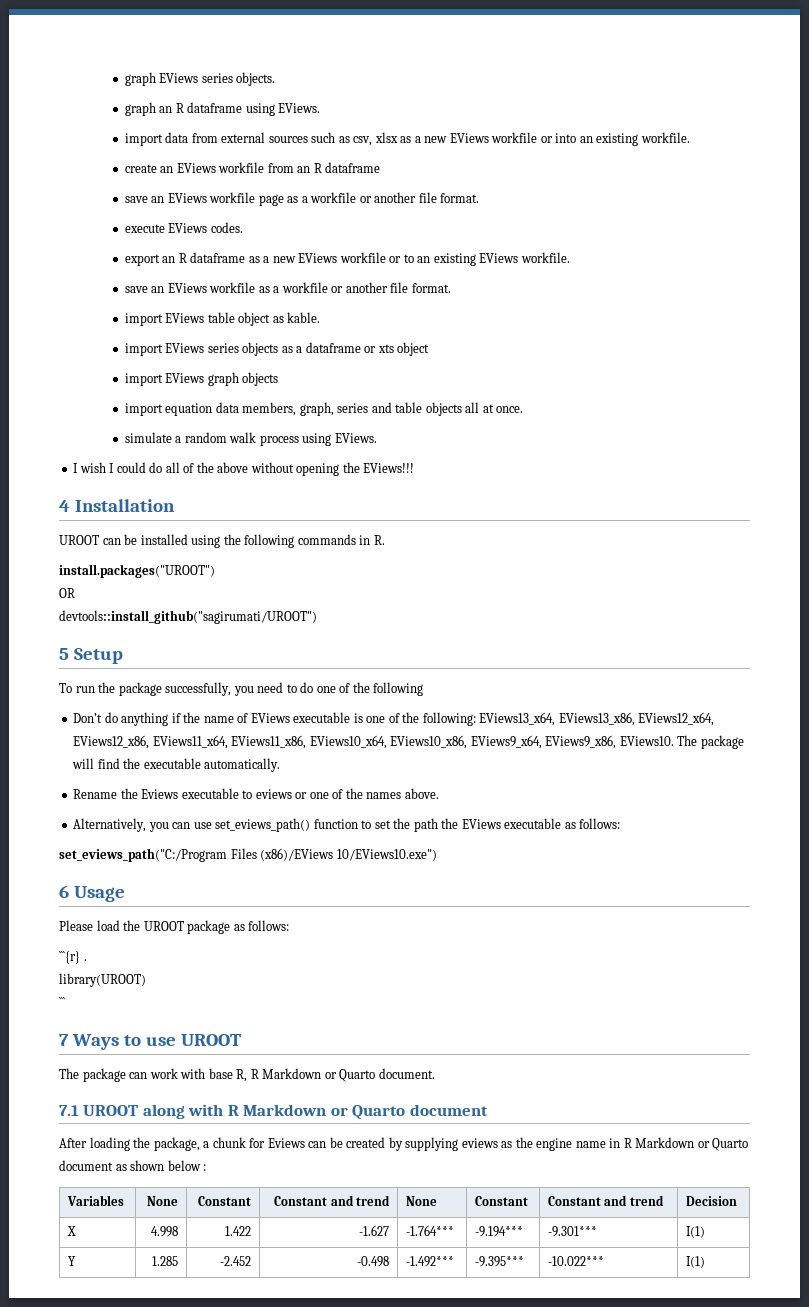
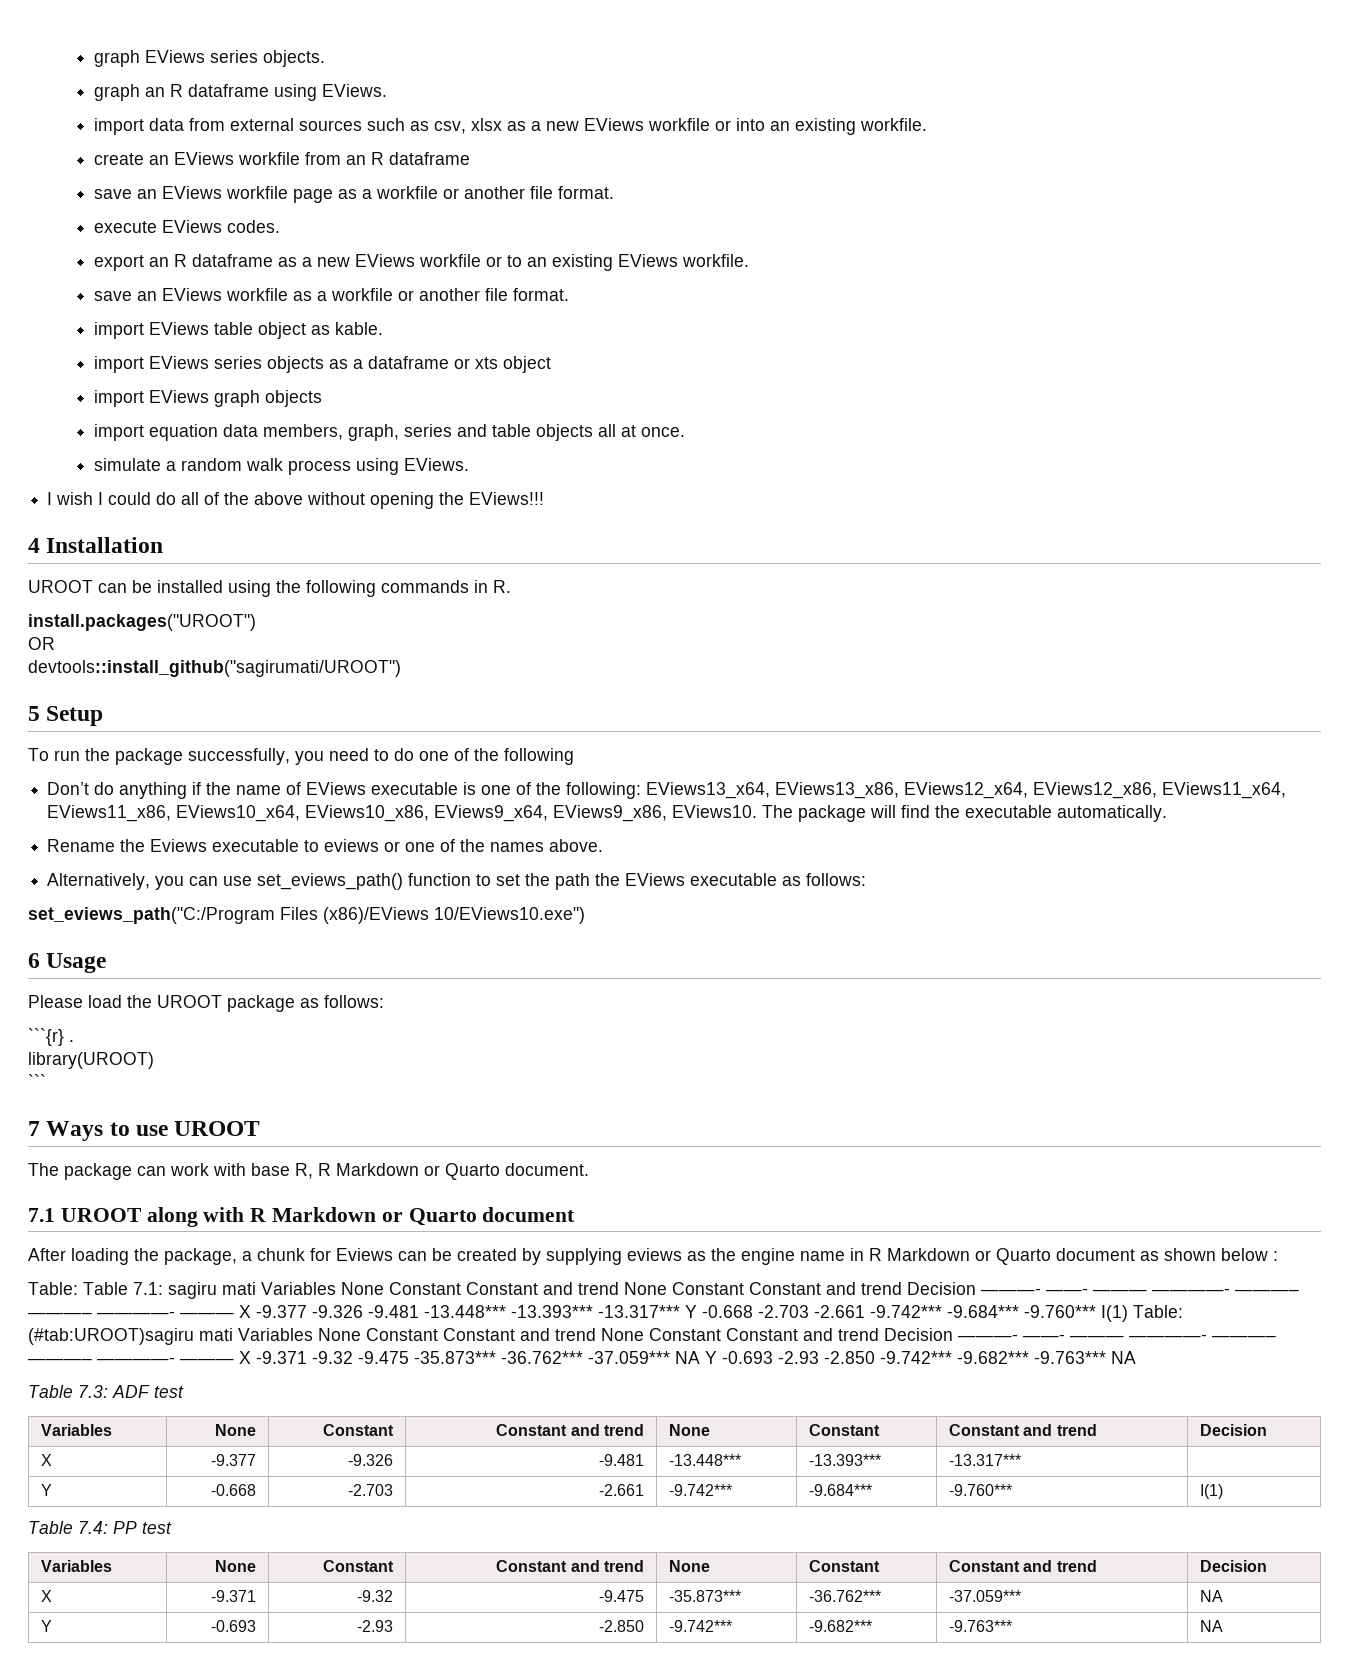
+ Table: Table 7.1: sagiru mati Variables None Constant Constant and trend None Constant Constant and trend Decision ———- ——- ——— ————- ———– ———– ————- ——— X -9.377 -9.326 -9.481 -13.448*** -13.393*** -13.317*** Y -0.668 -2.703 -2.661 -9.742*** -9.684*** -9.760*** I(1) Table: (#tab:UROOT)sagiru mati Variables None Constant Constant and trend None Constant Constant and trend Decision ———- ——- ——— ————- ———– ———– ————- ——— X -9.371 -9.32 -9.475 -35.873*** -36.762*** -37.059*** NA Y -0.693 -2.93 -2.850 -9.742*** -9.682*** -9.763*** NA
+ Table 7.3: ADF test
- X | 4.998 | 1.422 | -1.627 | -1.764*** | -9.194*** | -9.301*** | I(1)
- Y | 1.285 | -2.452 | -0.498 | -1.492*** | -9.395*** | -10.022*** | I(1)
+ X | -9.377 | -9.326 | -9.481 | -13.448*** | -13.393*** | -13.317*** |
+ Y | -0.668 | -2.703 | -2.661 | -9.742*** | -9.684*** | -9.760*** | I(1)
+ Table 7.4: PP test
+ Variables | None | Constant | Constant and trend | None | Constant | Constant and trend | Decision
+ X | -9.371 | -9.32 | -9.475 | -35.873*** | -36.762*** | -37.059*** | NA
+ Y | -0.693 | -2.93 | -2.850 | -9.742*** | -9.682*** | -9.763*** | NA

